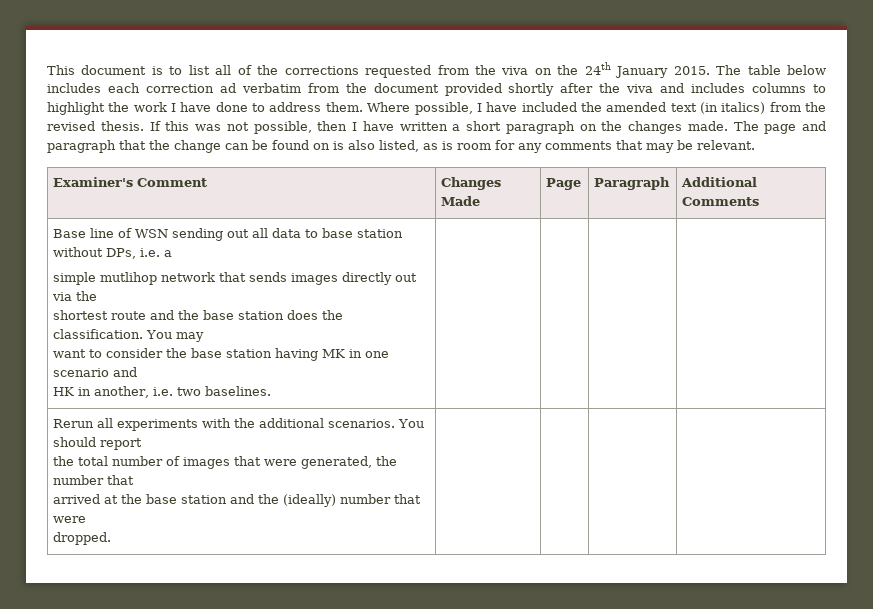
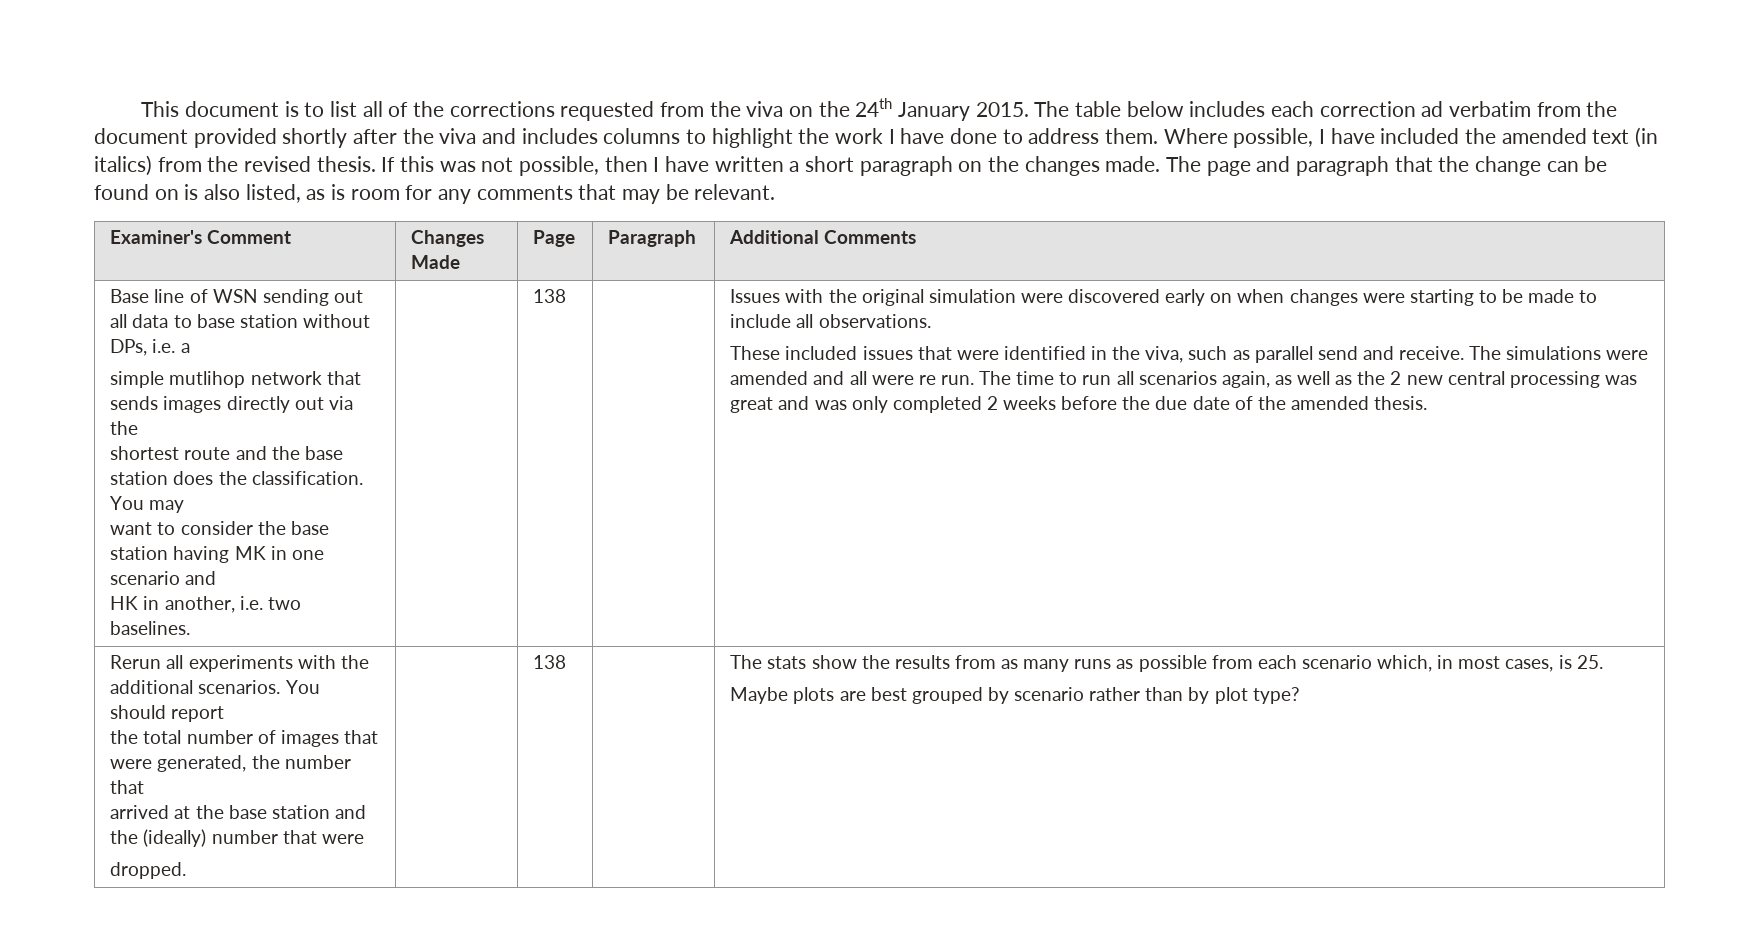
+ 138 | | Issues with the original simulation were discovered early on when changes were starting to be made to include all observations.
+ These included issues that were identified in the viva, such as parallel send and receive. The simulations were amended and all were re run. The time to run all scenarios again, as well as the 2 new central processing was great and was only completed 2 weeks before the due date of the amended thesis.
+ 138 | | The stats show the results from as many runs as possible from each scenario which, in most cases, is 25.
+ Maybe plots are best grouped by scenario rather than by plot type?

